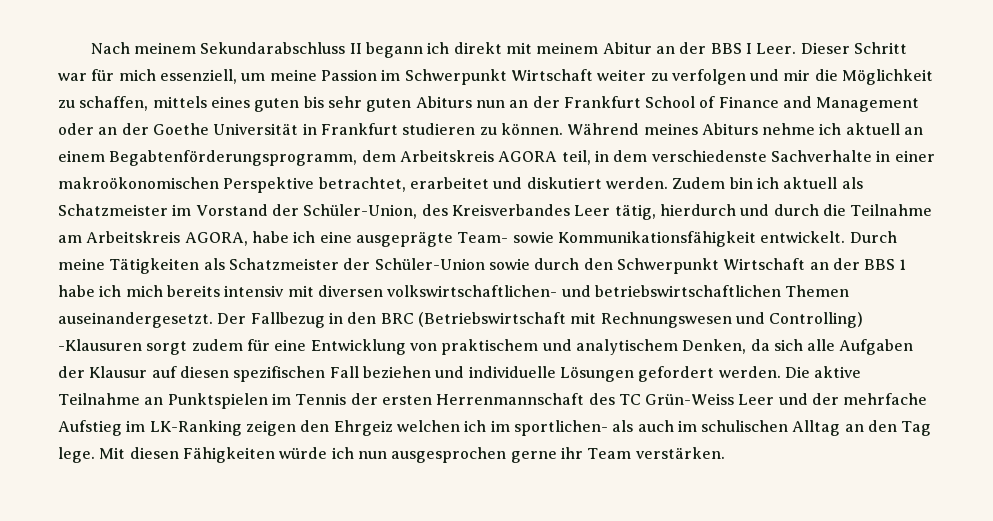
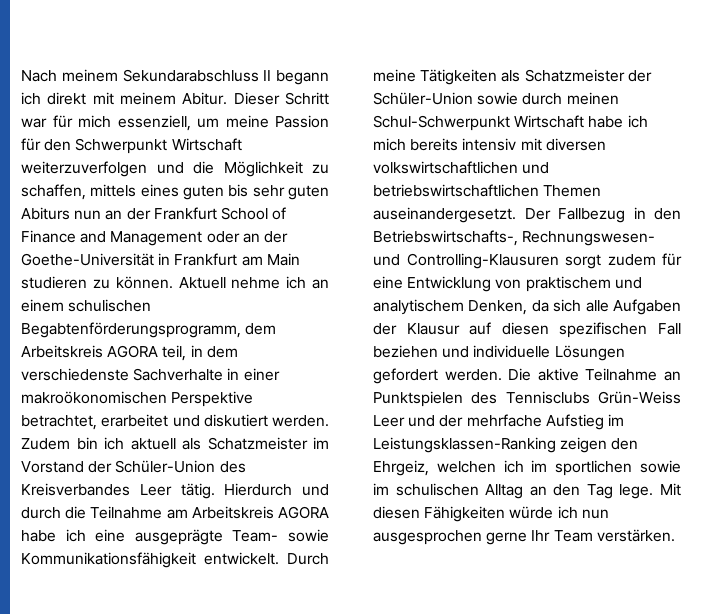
- Nach meinem Sekundarabschluss II begann ich direkt mit meinem Abitur an der BBS I Leer.
+ Nach meinem Sekundarabschluss II begann ich direkt mit meinem Abitur.
- Dieser Schritt war für mich essenziell, um meine Passion im Schwerpunkt Wirtschaft weiter zu verfolgen und mir die Möglichkeit zu schaffen, mittels eines guten bis sehr guten Abiturs nun an der Frankfurt School of Finance and Management oder an der Goethe Universität in Frankfurt studieren zu können. Während meines Abiturs nehme ich aktuell an einem Begabtenförderungsprogramm, dem Arbeitskreis AGORA teil, in dem verschiedenste Sachverhalte in einer makroökonomischen Perspektive betrachtet, erarbeitet und diskutiert werden.
+ Dieser Schritt war für mich essenziell, um meine Passion für den Schwerpunkt Wirtschaft weiterzuverfolgen und die Möglichkeit zu schaffen, mittels eines guten bis sehr guten Abiturs nun an der Frankfurt School of Finance and Management oder an der Goethe-Universität in Frankfurt am Main studieren zu können. Aktuell nehme ich an einem schulischen Begabtenförderungsprogramm, dem Arbeitskreis AGORA teil, in dem verschiedenste Sachverhalte in einer makroökonomischen Perspektive betrachtet, erarbeitet und diskutiert werden.
- Zudem bin ich aktuell als Schatzmeister im Vorstand der Schüler-Union, des Kreisverbandes Leer tätig, hierdurch und durch die Teilnahme am Arbeitskreis AGORA, habe ich eine ausgeprägte Team- sowie Kommunikationsfähigkeit entwickelt.
+ Zudem bin ich aktuell als Schatzmeister im Vorstand der Schüler-Union des Kreisverbandes Leer tätig. Hierdurch und durch die Teilnahme am Arbeitskreis AGORA habe ich eine ausgeprägte Team- sowie Kommunikationsfähigkeit entwickelt.
- Durch meine Tätigkeiten als Schatzmeister der Schüler-Union sowie durch den Schwerpunkt Wirtschaft an der BBS 1 habe ich mich bereits intensiv mit diversen volkswirtschaftlichen- und betriebswirtschaftlichen Themen auseinandergesetzt.
+ Durch meine Tätigkeiten als Schatzmeister der Schüler-Union sowie durch meinen Schul-Schwerpunkt Wirtschaft habe ich mich bereits intensiv mit diversen volkswirtschaftlichen und betriebswirtschaftlichen Themen auseinandergesetzt.
- Der Fallbezug in den BRC (Betriebswirtschaft mit Rechnungswesen und Controlling) -Klausuren sorgt zudem für eine Entwicklung von praktischem und analytischem Denken, da sich alle Aufgaben der Klausur auf diesen spezifischen Fall beziehen und individuelle Lösungen gefordert werden.
+ Der Fallbezug in den Betriebswirtschafts-, Rechnungswesen- und Controlling-Klausuren sorgt zudem für eine Entwicklung von praktischem und analytischem Denken, da sich alle Aufgaben der Klausur auf diesen spezifischen Fall beziehen und individuelle Lösungen gefordert werden.
- Die aktive Teilnahme an Punktspielen im Tennis der ersten Herrenmannschaft des TC Grün-Weiss Leer und der mehrfache Aufstieg im LK-Ranking zeigen den Ehrgeiz welchen ich im sportlichen- als auch im schulischen Alltag an den Tag lege.
+ Die aktive Teilnahme an Punktspielen des Tennisclubs Grün-Weiss Leer und der mehrfache Aufstieg im Leistungsklassen-Ranking zeigen den Ehrgeiz, welchen ich im sportlichen sowie im schulischen Alltag an den Tag lege.
- Mit diesen Fähigkeiten würde ich nun ausgesprochen gerne ihr Team verstärken.
+ Mit diesen Fähigkeiten würde ich nun ausgesprochen gerne Ihr Team verstärken.

